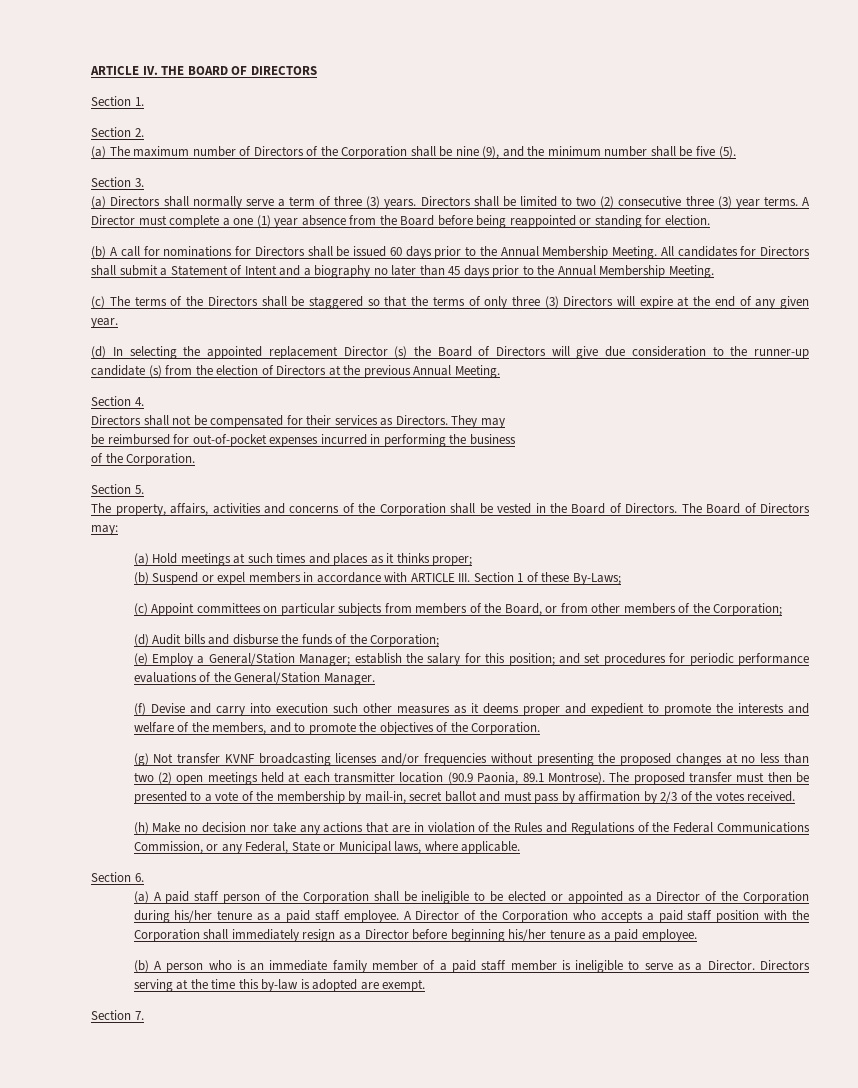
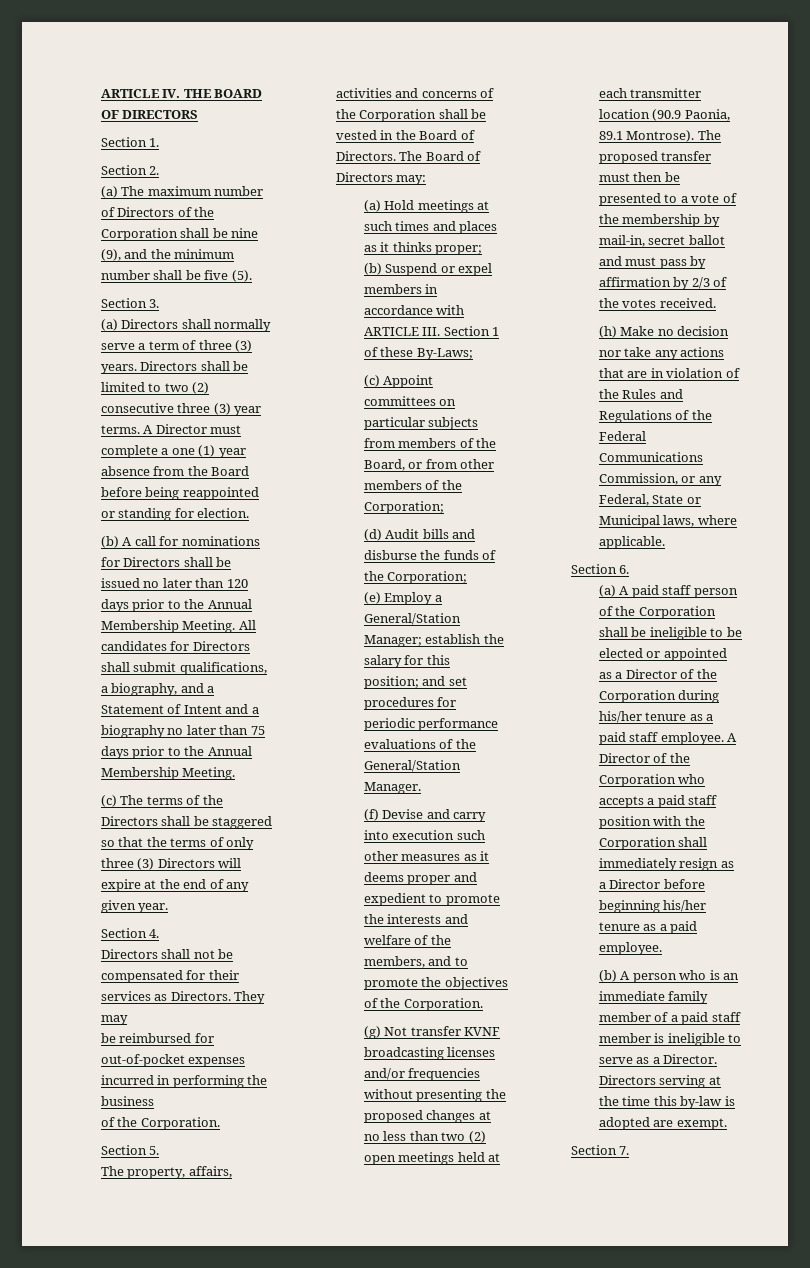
- (b) A call for nominations for Directors shall be issued 60 days prior to the Annual Membership Meeting.
+ (b) A call for nominations for Directors shall be issued no later than 120 days prior to the Annual Membership Meeting.
- All candidates for Directors shall submit a Statement of Intent and a biography no later than 45 days prior to the Annual Membership Meeting.
+ All candidates for Directors shall submit qualifications, a biography, and a Statement of Intent and a biography no later than 75 days prior to the Annual Membership Meeting.
- (d) In selecting the appointed replacement Director (s) the Board of Directors will give due consideration to the runner-up candidate (s) from the election of Directors at the previous Annual Meeting.

